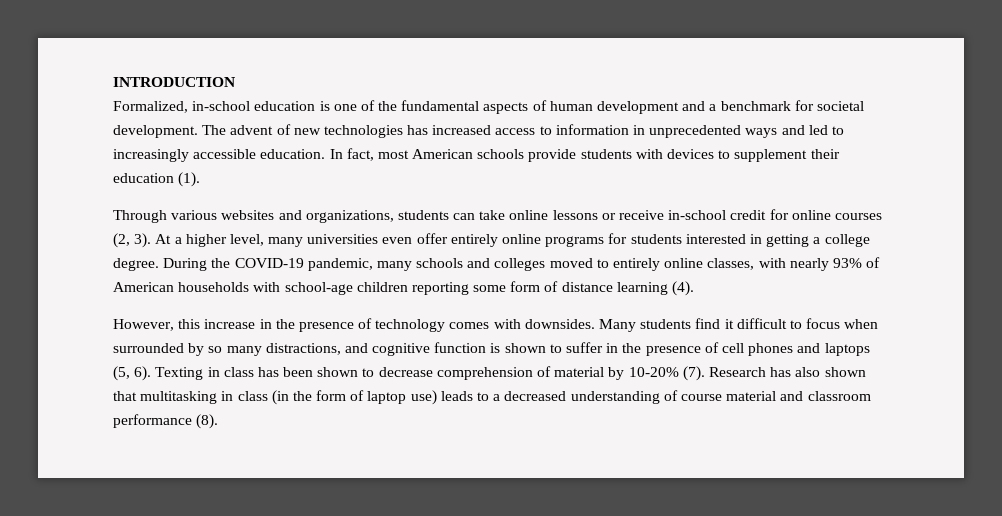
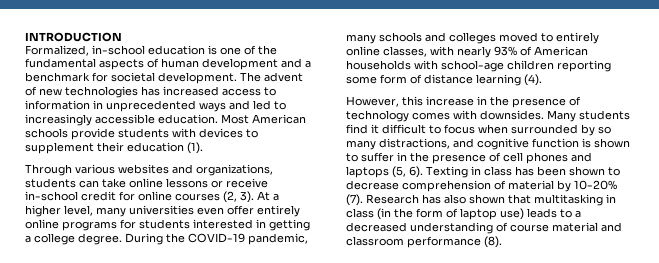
- In fact, most American schools provide students with devices to supplement their education (1).
+ Most American schools provide students with devices to supplement their education (1).

